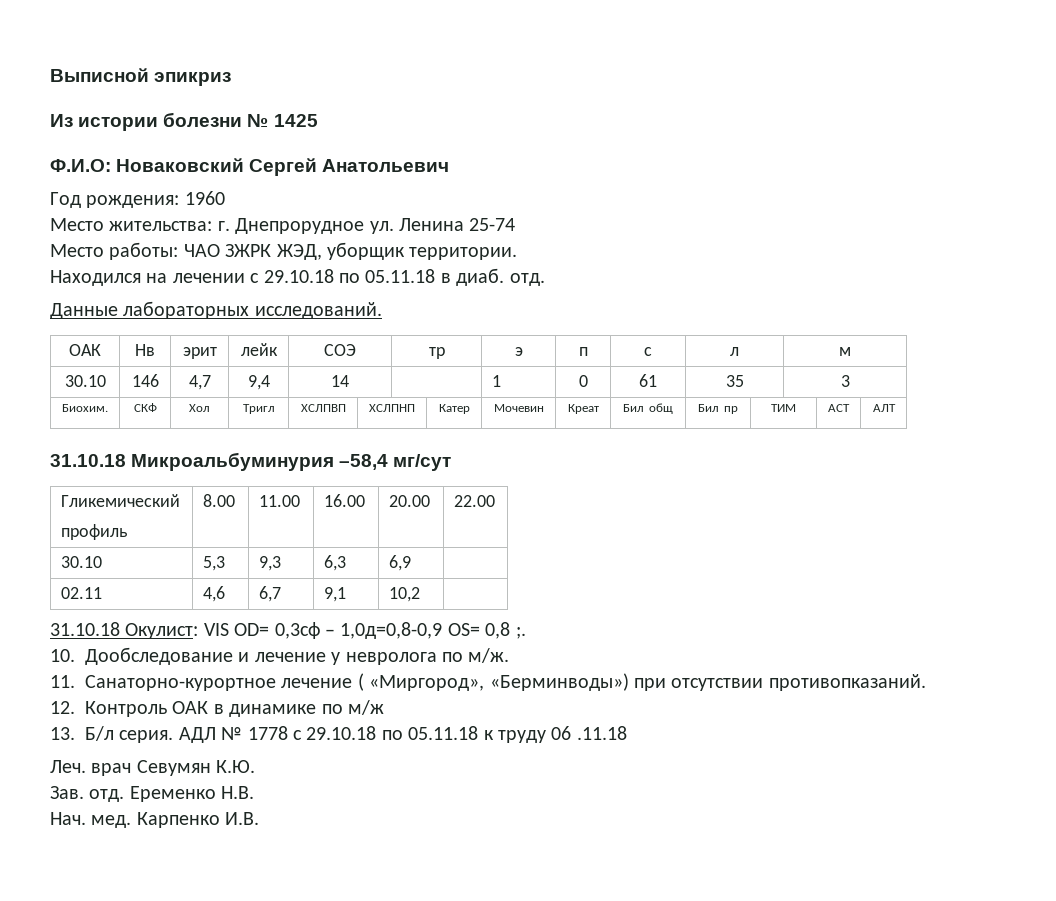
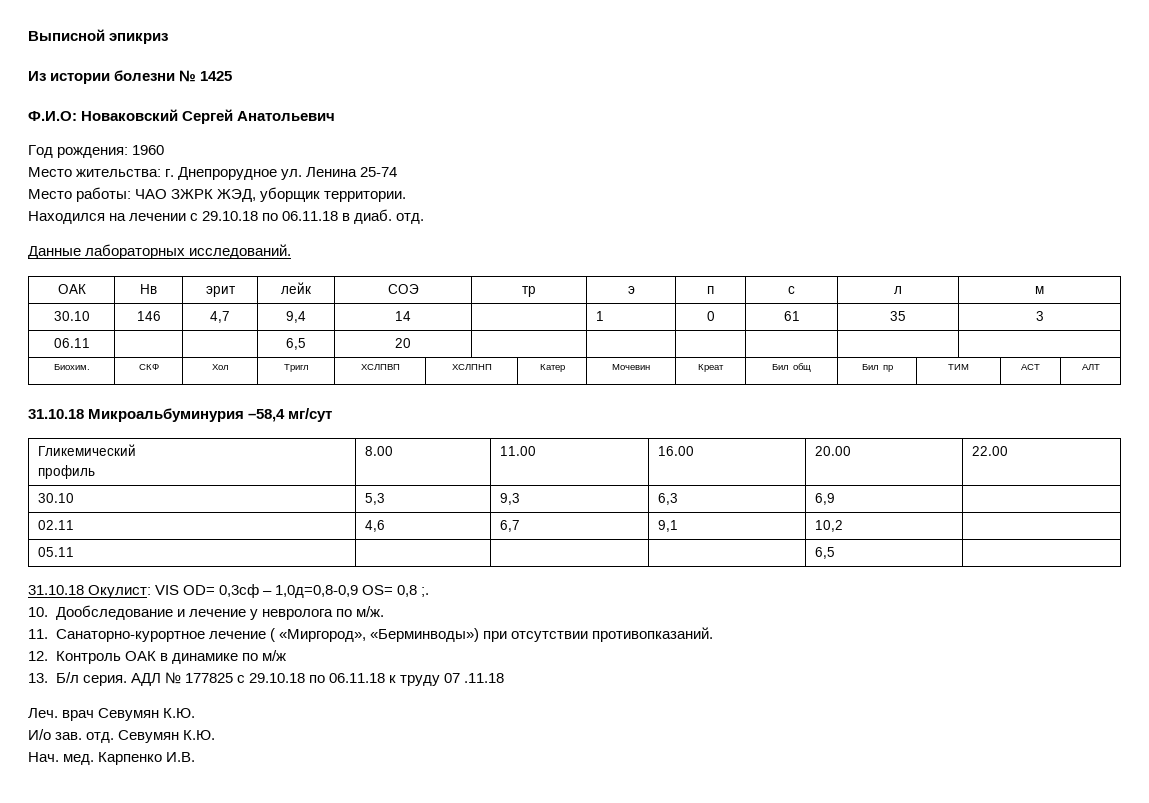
- Находился на лечении с 29.10.18 по 05.11.18 в диаб. отд.
+ Находился на лечении с 29.10.18 по 06.11.18 в диаб. отд.
+ 06.11 | | | 6,5 | 20 | | | | | |
+ 05.11 | | | | 6,5 |
- АДЛ № 1778 с 29.10.18 по 05.11.18 к труду 06 .11.18
+ АДЛ № 177825 с 29.10.18 по 06.11.18 к труду 07 .11.18
- Зав. отд. Еременко Н.В.
+ И/о зав. отд. Севумян К.Ю.

